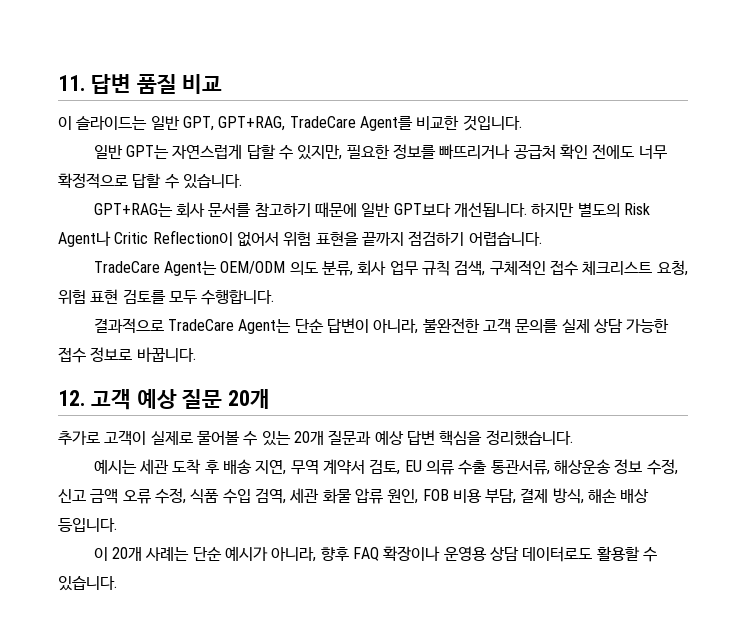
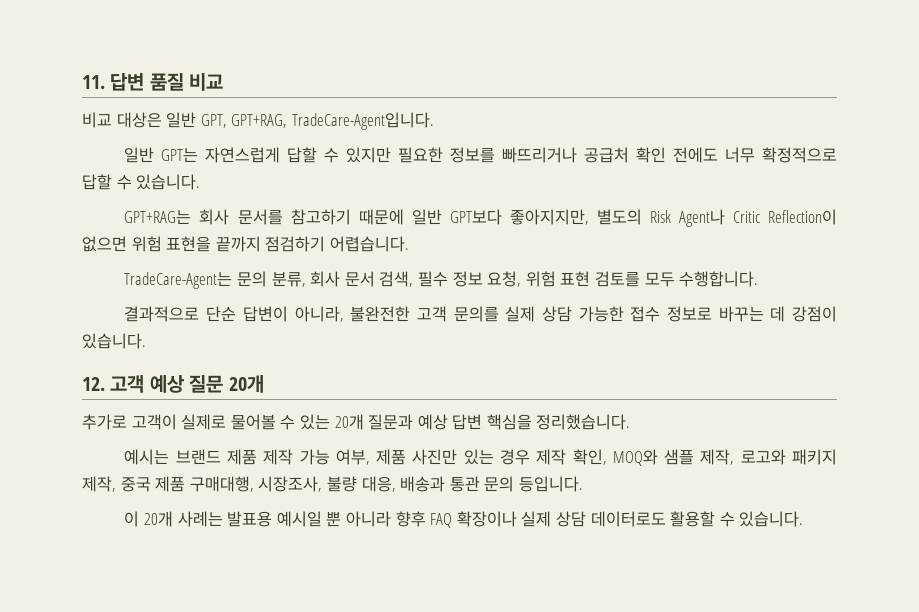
- 이 슬라이드는 일반 GPT, GPT+RAG, TradeCare Agent를 비교한 것입니다.
+ 비교 대상은 일반 GPT, GPT+RAG, TradeCare-Agent입니다.
- 일반 GPT는 자연스럽게 답할 수 있지만, 필요한 정보를 빠뜨리거나 공급처 확인 전에도 너무 확정적으로 답할 수 있습니다.
+ 일반 GPT는 자연스럽게 답할 수 있지만 필요한 정보를 빠뜨리거나 공급처 확인 전에도 너무 확정적으로 답할 수 있습니다.
- GPT+RAG는 회사 문서를 참고하기 때문에 일반 GPT보다 개선됩니다. 하지만 별도의 Risk Agent나 Critic Reflection이 없어서 위험 표현을 끝까지 점검하기 어렵습니다.
+ GPT+RAG는 회사 문서를 참고하기 때문에 일반 GPT보다 좋아지지만, 별도의 Risk Agent나 Critic Reflection이 없으면 위험 표현을 끝까지 점검하기 어렵습니다.
- TradeCare Agent는 OEM/ODM 의도 분류, 회사 업무 규칙 검색, 구체적인 접수 체크리스트 요청, 위험 표현 검토를 모두 수행합니다.
+ TradeCare-Agent는 문의 분류, 회사 문서 검색, 필수 정보 요청, 위험 표현 검토를 모두 수행합니다.
- 결과적으로 TradeCare Agent는 단순 답변이 아니라, 불완전한 고객 문의를 실제 상담 가능한 접수 정보로 바꿉니다.
+ 결과적으로 단순 답변이 아니라, 불완전한 고객 문의를 실제 상담 가능한 접수 정보로 바꾸는 데 강점이 있습니다.
- 예시는 세관 도착 후 배송 지연, 무역 계약서 검토, EU 의류 수출 통관서류, 해상운송 정보 수정, 신고 금액 오류 수정, 식품 수입 검역, 세관 화물 압류 원인, FOB 비용 부담, 결제 방식, 해손 배상 등입니다.
+ 예시는 브랜드 제품 제작 가능 여부, 제품 사진만 있는 경우 제작 확인, MOQ와 샘플 제작, 로고와 패키지 제작, 중국 제품 구매대행, 시장조사, 불량 대응, 배송과 통관 문의 등입니다.
- 이 20개 사례는 단순 예시가 아니라, 향후 FAQ 확장이나 운영용 상담 데이터로도 활용할 수 있습니다.
+ 이 20개 사례는 발표용 예시일 뿐 아니라 향후 FAQ 확장이나 실제 상담 데이터로도 활용할 수 있습니다.

